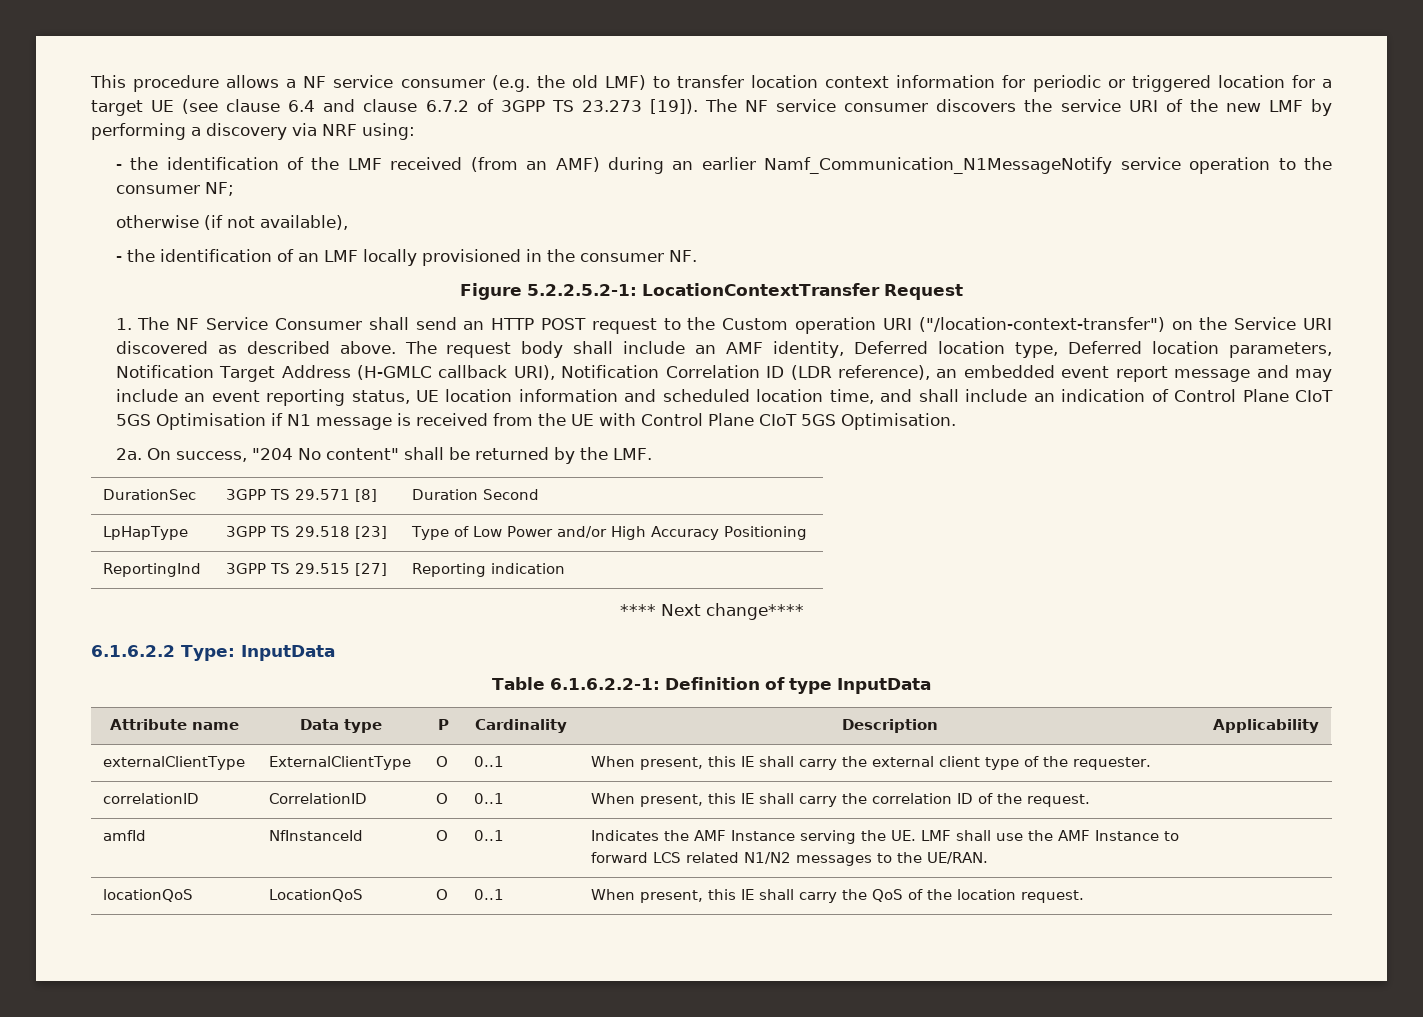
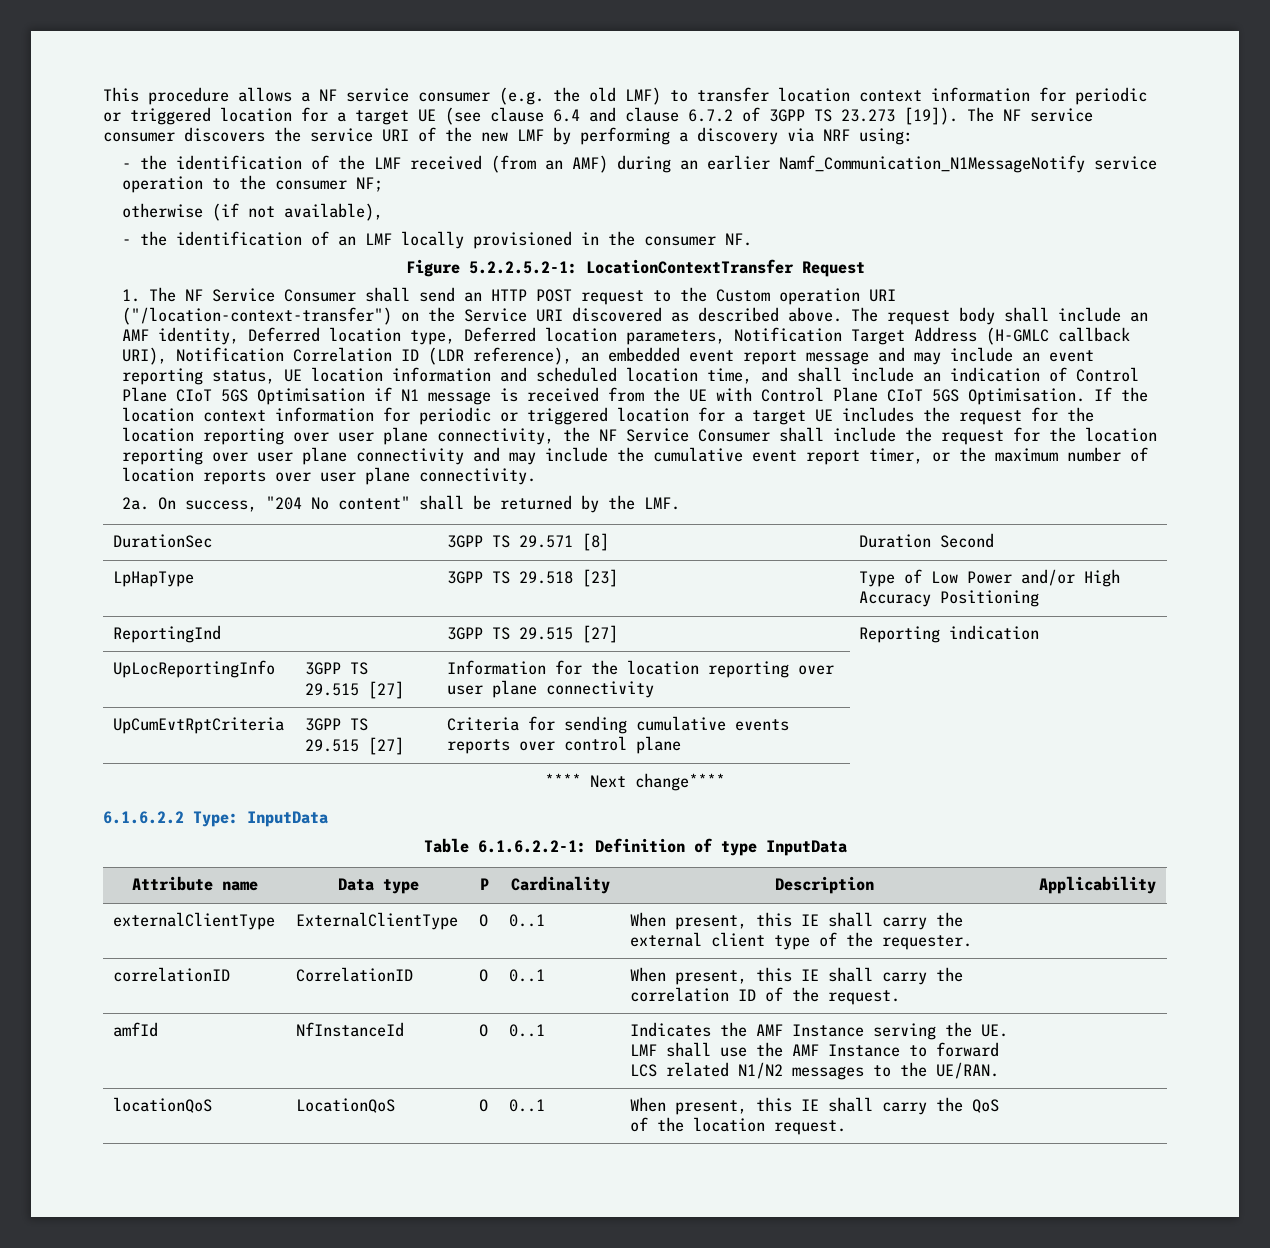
+ If the location context information for periodic or triggered location for a target UE includes the request for the location reporting over user plane connectivity, the NF Service Consumer shall include the request for the location reporting over user plane connectivity and may include the cumulative event report timer, or the maximum number of location reports over user plane connectivity.
+ UpLocReportingInfo | 3GPP TS 29.515 [27] | Information for the location reporting over user plane connectivity
+ UpCumEvtRptCriteria | 3GPP TS 29.515 [27] | Criteria for sending cumulative events reports over control plane

